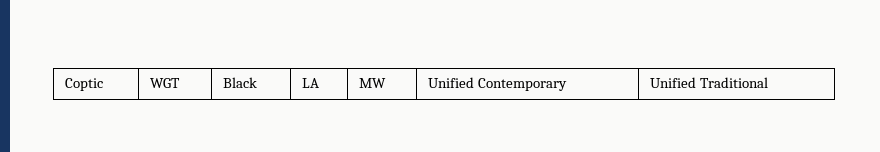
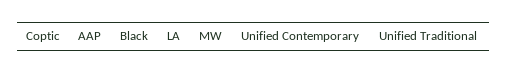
- Coptic | WGT | Black | LA | MW | Unified Contemporary | Unified Traditional
+ Coptic | AAP | Black | LA | MW | Unified Contemporary | Unified Traditional

